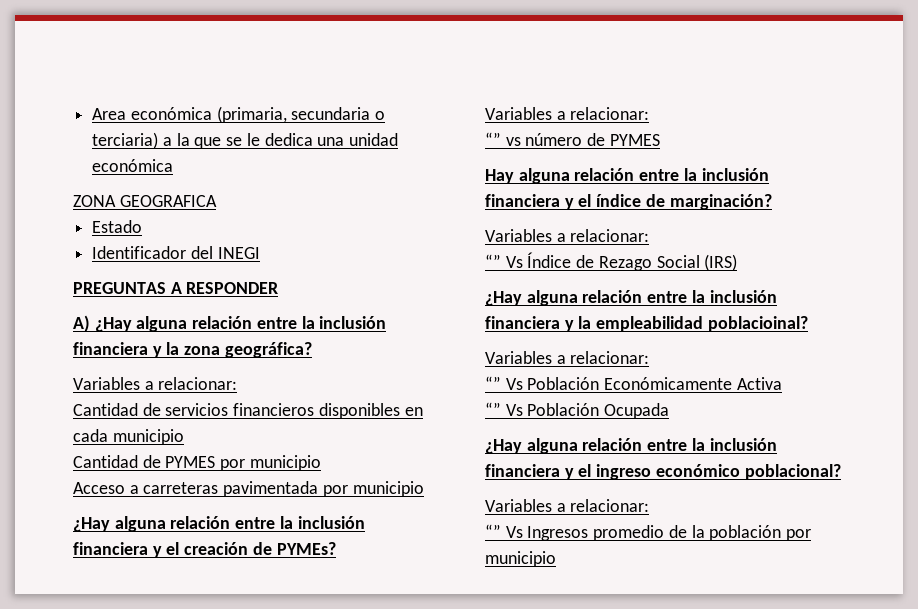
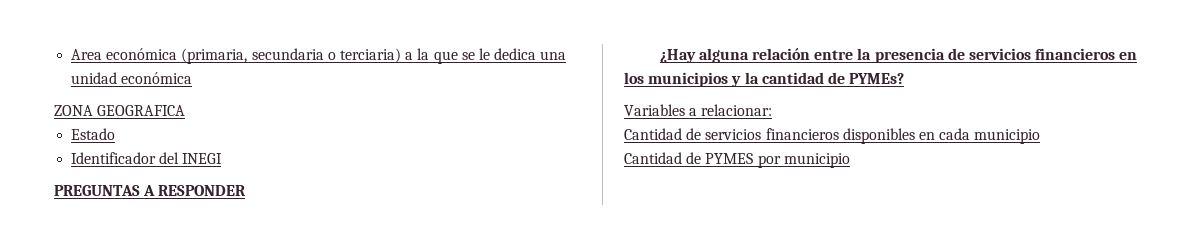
- A) ¿Hay alguna relación entre la inclusión financiera y la zona geográfica?
+ ¿Hay alguna relación entre la presencia de servicios financieros en los municipios y la cantidad de PYMEs?
- Acceso a carreteras pavimentada por municipio
- ¿Hay alguna relación entre la inclusión financiera y el creación de PYMEs?
- Variables a relacionar:
- “” vs número de PYMES
- Hay alguna relación entre la inclusión financiera y el índice de marginación?
- Variables a relacionar:
- “” Vs Índice de Rezago Social (IRS)
- ¿Hay alguna relación entre la inclusión financiera y la empleabilidad poblacioinal?
- Variables a relacionar:
- “” Vs Población Económicamente Activa
- “” Vs Población Ocupada
- ¿Hay alguna relación entre la inclusión financiera y el ingreso económico poblacional?
- Variables a relacionar:
- “” Vs Ingresos promedio de la población por municipio

